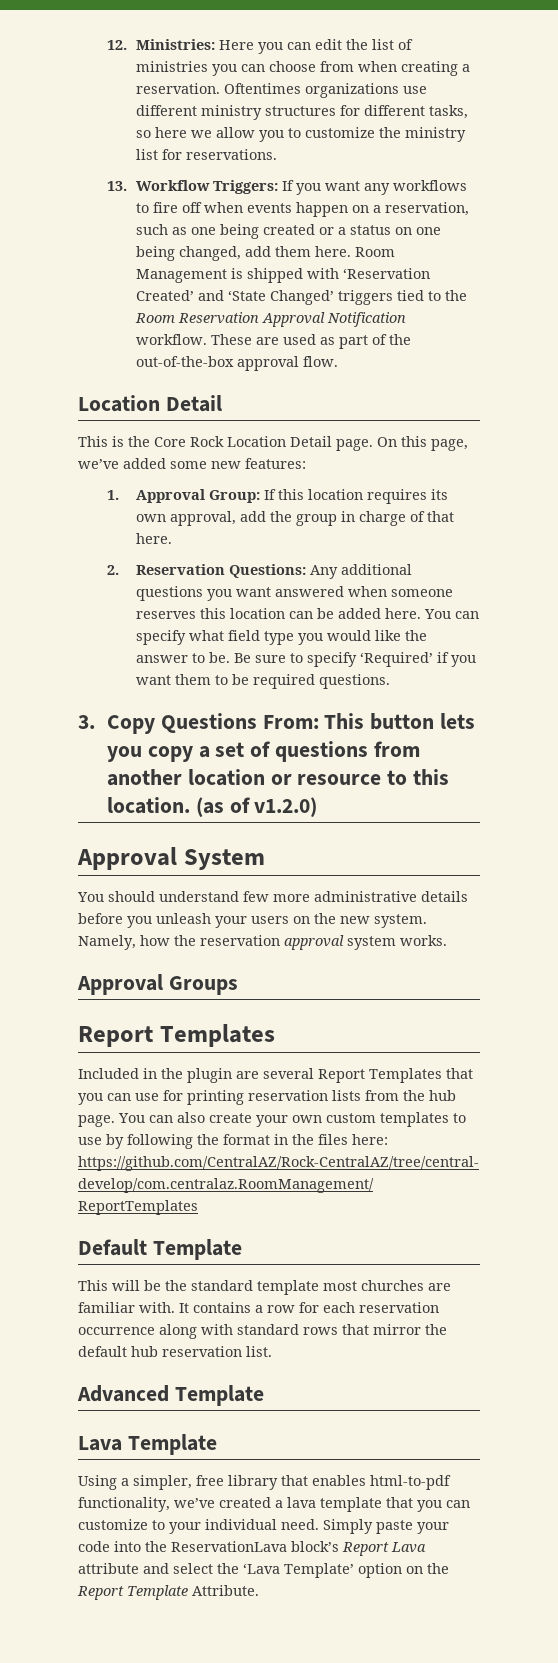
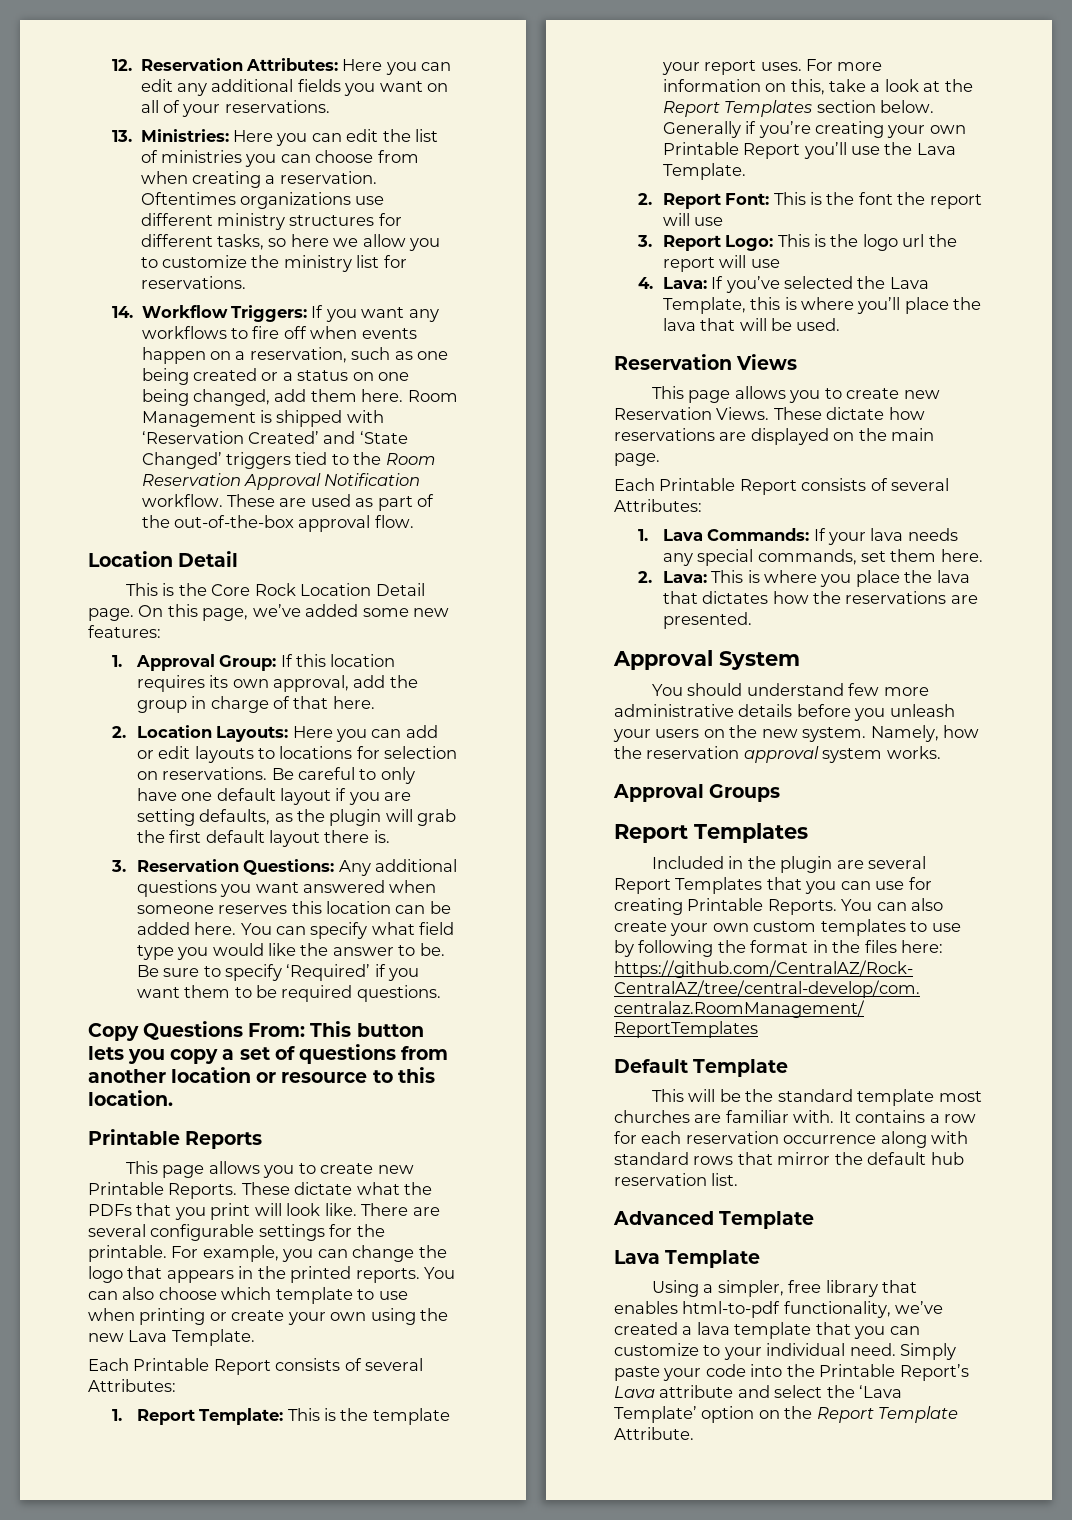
- 12. Ministries: Here you can edit the list of ministries you can choose from when creating a reservation.
+ 12. Reservation Attributes: Here you can edit any additional fields you want on all of your reservations.
+ 13. Ministries: Here you can edit the list of ministries you can choose from when creating a reservation.
- 13. Workflow Triggers: If you want any workflows to fire off when events happen on a reservation, such as one being created or a status on one being changed, add them here.
+ 14. Workflow Triggers: If you want any workflows to fire off when events happen on a reservation, such as one being created or a status on one being changed, add them here.
- 2. Reservation Questions: Any additional questions you want answered when someone reserves this location can be added here.
+ 2. Location Layouts: Here you can add or edit layouts to locations for selection on reservations. Be careful to only have one default layout if you are setting defaults, as the plugin will grab the first default layout there is.
+ 3. Reservation Questions: Any additional questions you want answered when someone reserves this location can be added here.
- 3. Copy Questions From: This button lets you copy a set of questions from another location or resource to this location. (as of v1.2.0)
+ Copy Questions From: This button lets you copy a set of questions from another location or resource to this location.
+ Printable Reports
+ This page allows you to create new Printable Reports. These dictate what the PDFs that you print will look like. There are several configurable settings for the printable. For example, you can change the logo that appears in the printed reports. You can also choose which template to use when printing or create your own using the new Lava Template.
+ Each Printable Report consists of several Attributes:
+ 1. Report Template: This is the template your report uses. For more information on this, take a look at the Report Templates section below. Generally if you’re creating your own Printable Report you’ll use the Lava Template.
+ 2. Report Font: This is the font the report will use
+ 3. Report Logo: This is the logo url the report will use
+ 4. Lava: If you’ve selected the Lava Template, this is where you’ll place the lava that will be used.
+ Reservation Views
+ This page allows you to create new Reservation Views. These dictate how reservations are displayed on the main page.
+ Each Printable Report consists of several Attributes:
+ 1. Lava Commands: If your lava needs any special commands, set them here.
+ 2. Lava: This is where you place the lava that dictates how the reservations are presented.
- Included in the plugin are several Report Templates that you can use for printing reservation lists from the hub page.
+ Included in the plugin are several Report Templates that you can use for creating Printable Reports.
- Simply paste your code into the ReservationLava block’s Report Lava attribute and select the ‘Lava Template’ option on the Report Template Attribute.
+ Simply paste your code into the Printable Report’s Lava attribute and select the ‘Lava Template’ option on the Report Template Attribute.

